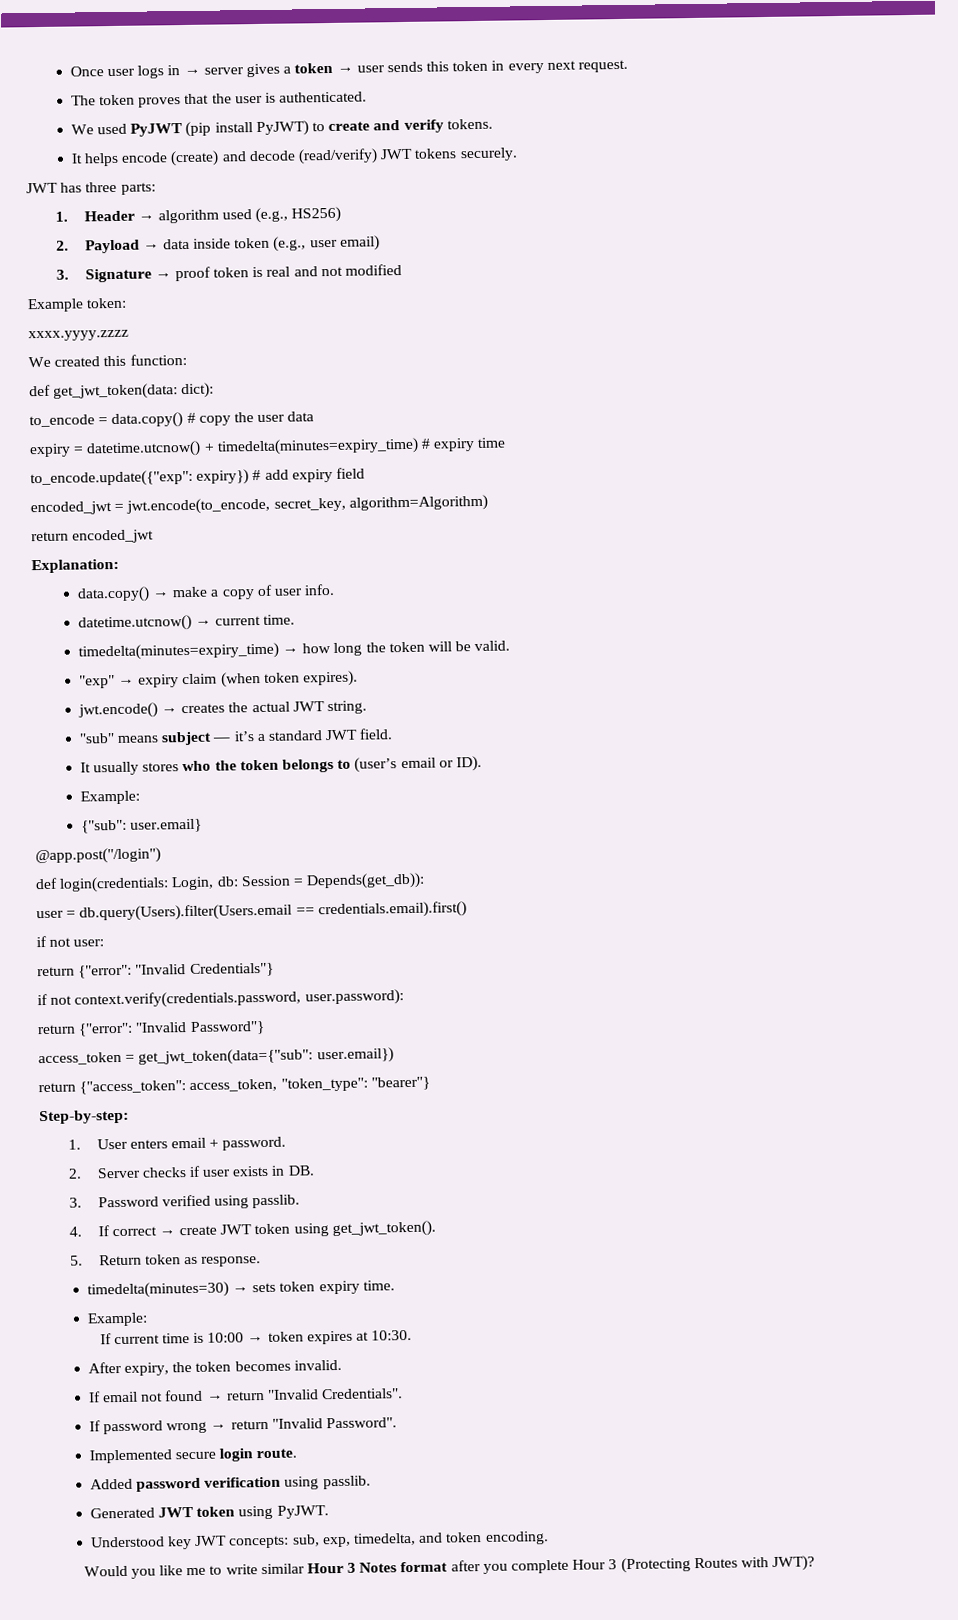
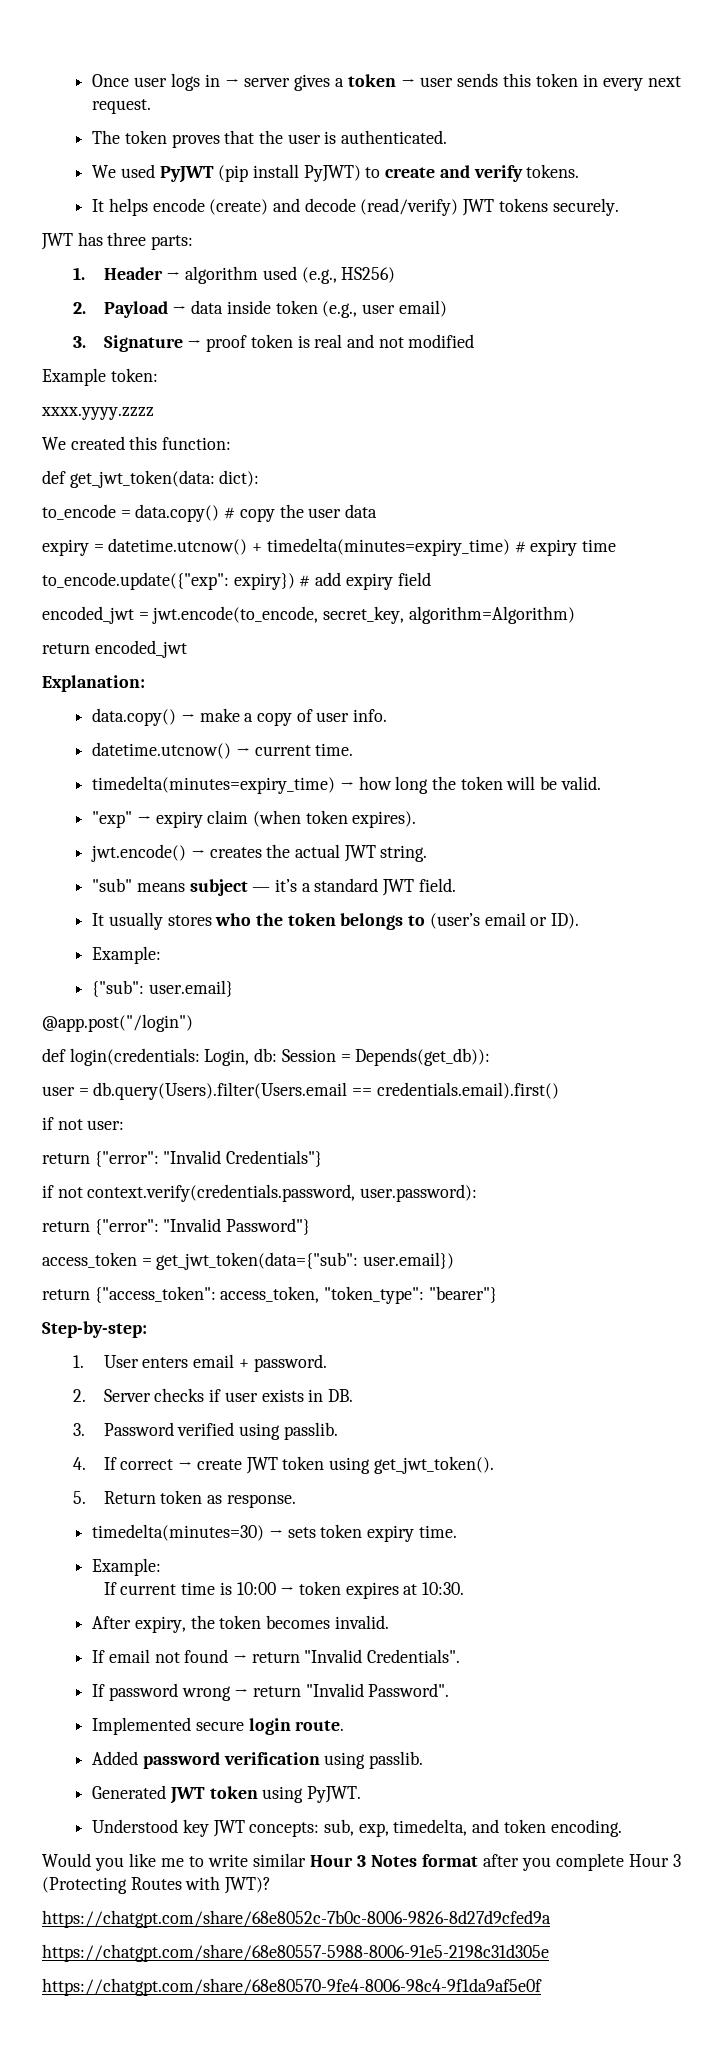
+ https://chatgpt.com/share/68e8052c-7b0c-8006-9826-8d27d9cfed9a
+ https://chatgpt.com/share/68e80557-5988-8006-91e5-2198c31d305e
+ https://chatgpt.com/share/68e80570-9fe4-8006-98c4-9f1da9af5e0f

